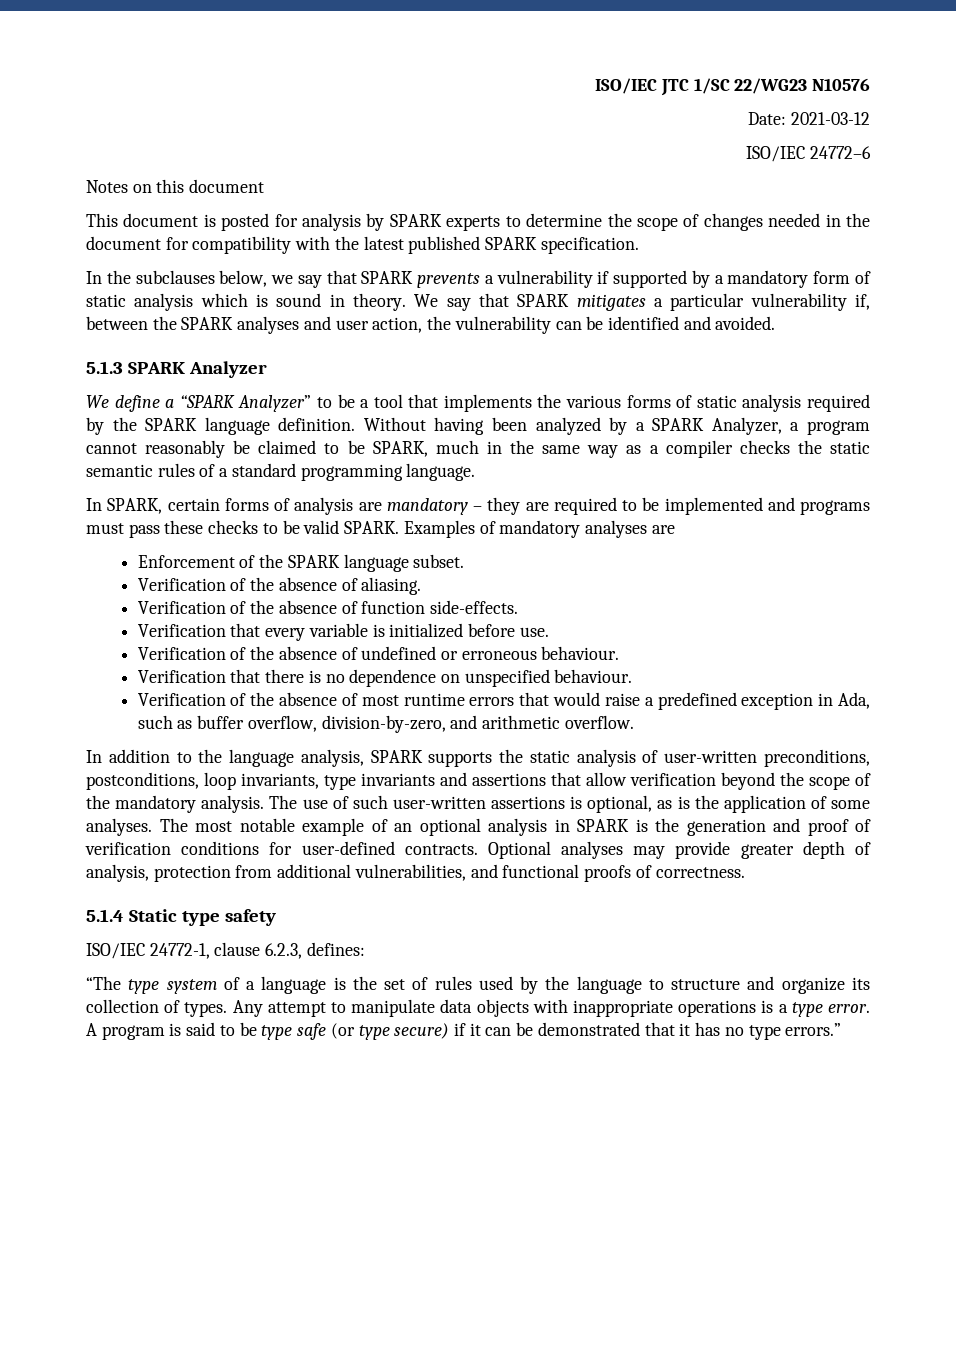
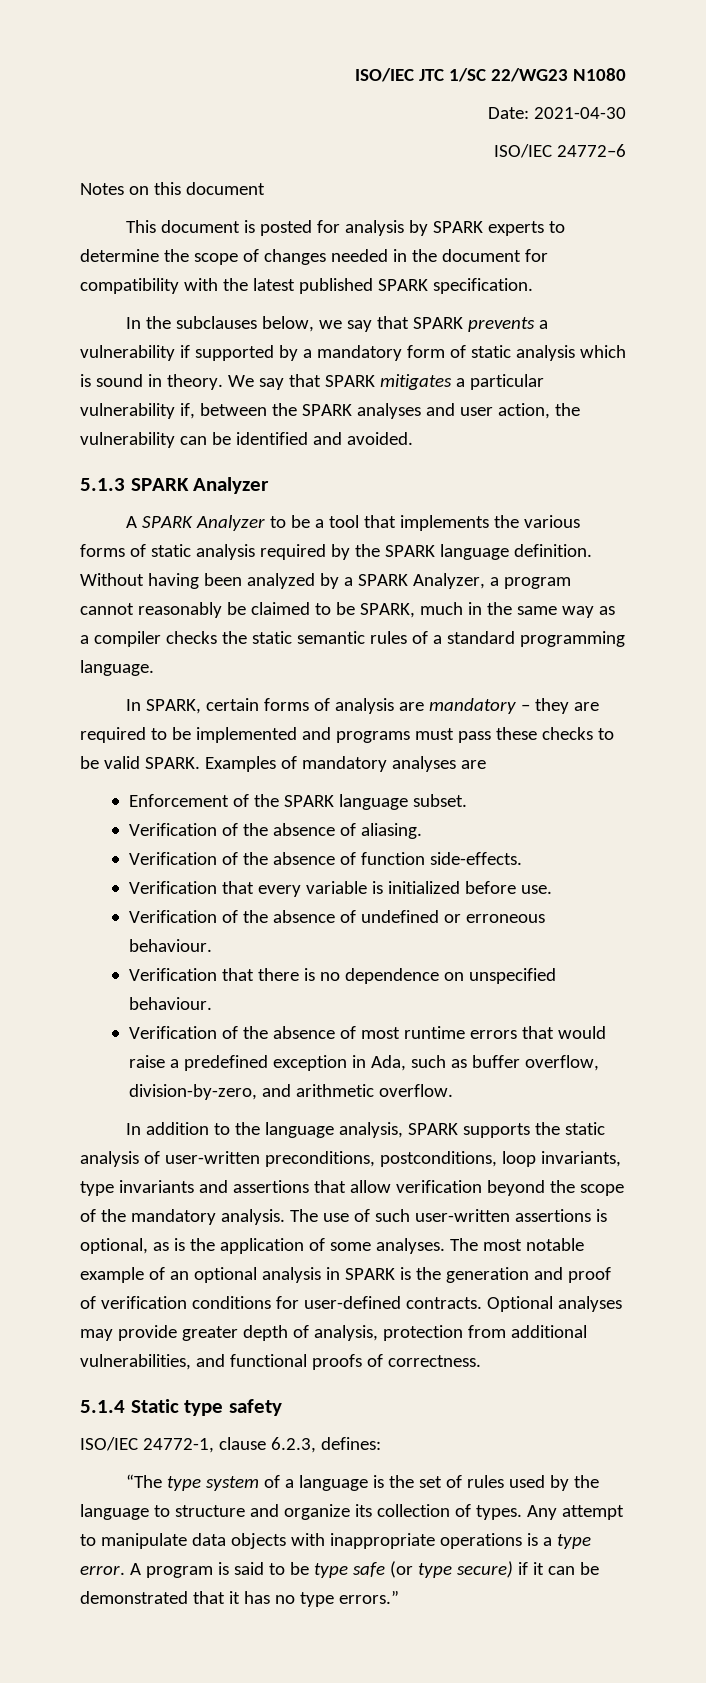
- ISO/IEC JTC 1/SC 22/WG23 N10576
+ ISO/IEC JTC 1/SC 22/WG23 N1080
- Date: 2021-03-12
+ Date: 2021-04-30
- We define a “SPARK Analyzer” to be a tool that implements the various forms of static analysis required by the SPARK language definition.
+ A SPARK Analyzer to be a tool that implements the various forms of static analysis required by the SPARK language definition.

